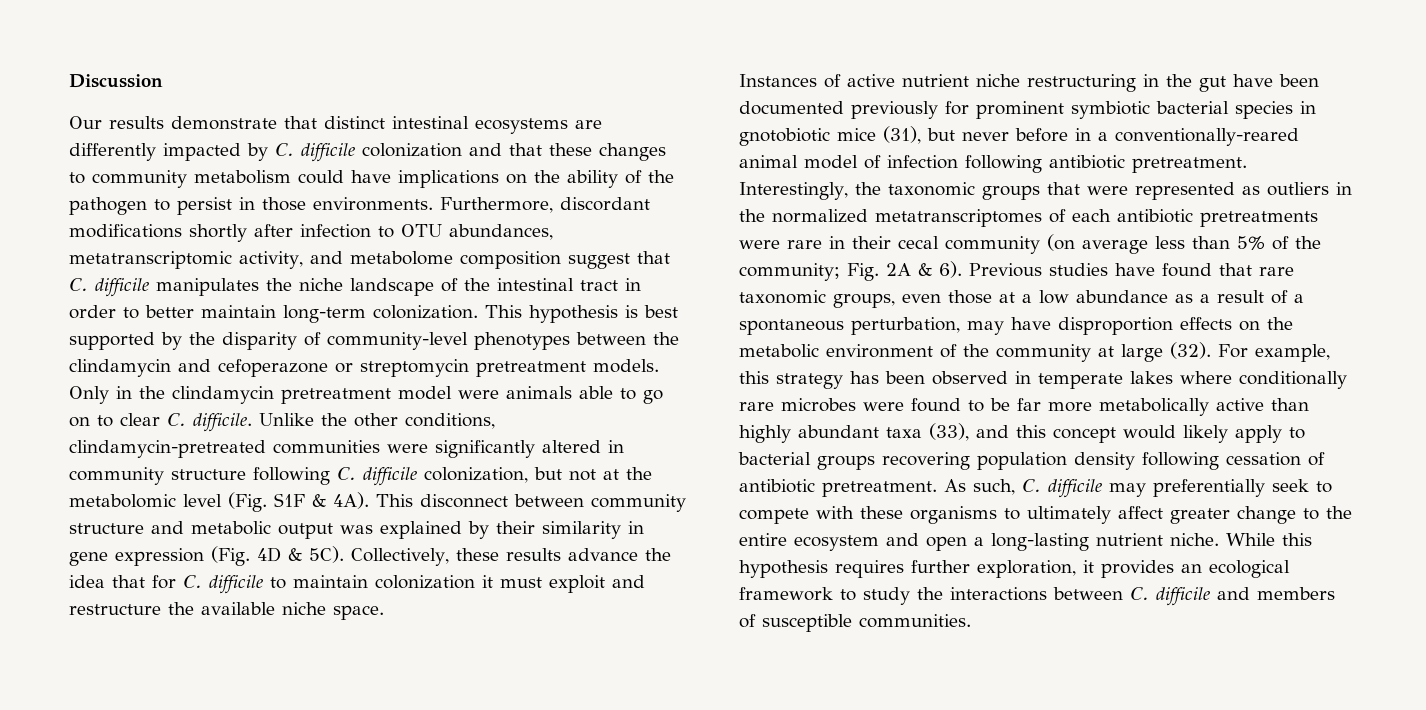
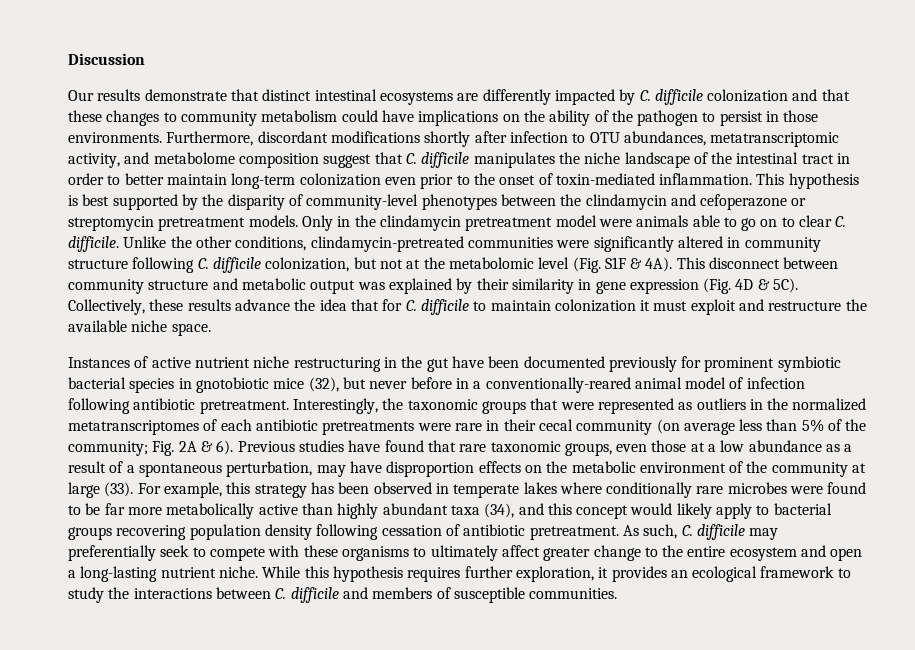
- Furthermore, discordant modifications shortly after infection to OTU abundances, metatranscriptomic activity, and metabolome composition suggest that C. difficile manipulates the niche landscape of the intestinal tract in order to better maintain long-term colonization.
+ Furthermore, discordant modifications shortly after infection to OTU abundances, metatranscriptomic activity, and metabolome composition suggest that C. difficile manipulates the niche landscape of the intestinal tract in order to better maintain long-term colonization even prior to the onset of toxin-mediated inflammation.
- Instances of active nutrient niche restructuring in the gut have been documented previously for prominent symbiotic bacterial species in gnotobiotic mice (31), but never before in a conventionally-reared animal model of infection following antibiotic pretreatment.
+ Instances of active nutrient niche restructuring in the gut have been documented previously for prominent symbiotic bacterial species in gnotobiotic mice (32), but never before in a conventionally-reared animal model of infection following antibiotic pretreatment.
- Previous studies have found that rare taxonomic groups, even those at a low abundance as a result of a spontaneous perturbation, may have disproportion effects on the metabolic environment of the community at large (32).
+ Previous studies have found that rare taxonomic groups, even those at a low abundance as a result of a spontaneous perturbation, may have disproportion effects on the metabolic environment of the community at large (33).
- For example, this strategy has been observed in temperate lakes where conditionally rare microbes were found to be far more metabolically active than highly abundant taxa (33), and this concept would likely apply to bacterial groups recovering population density following cessation of antibiotic pretreatment.
+ For example, this strategy has been observed in temperate lakes where conditionally rare microbes were found to be far more metabolically active than highly abundant taxa (34), and this concept would likely apply to bacterial groups recovering population density following cessation of antibiotic pretreatment.

